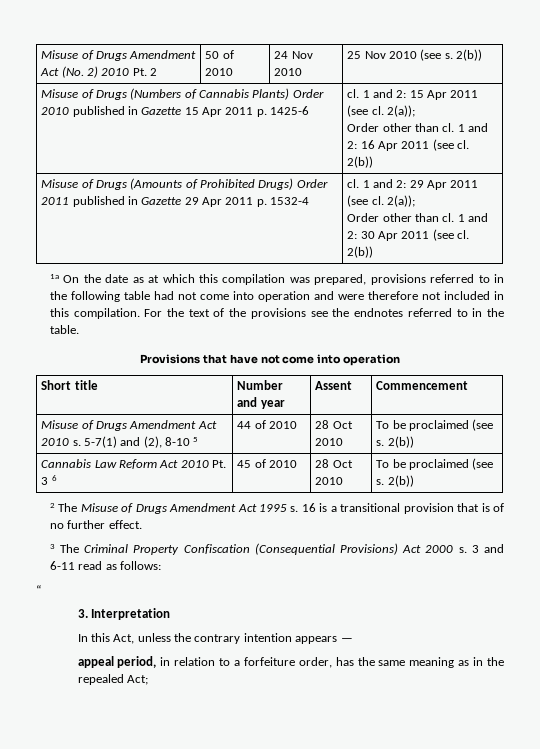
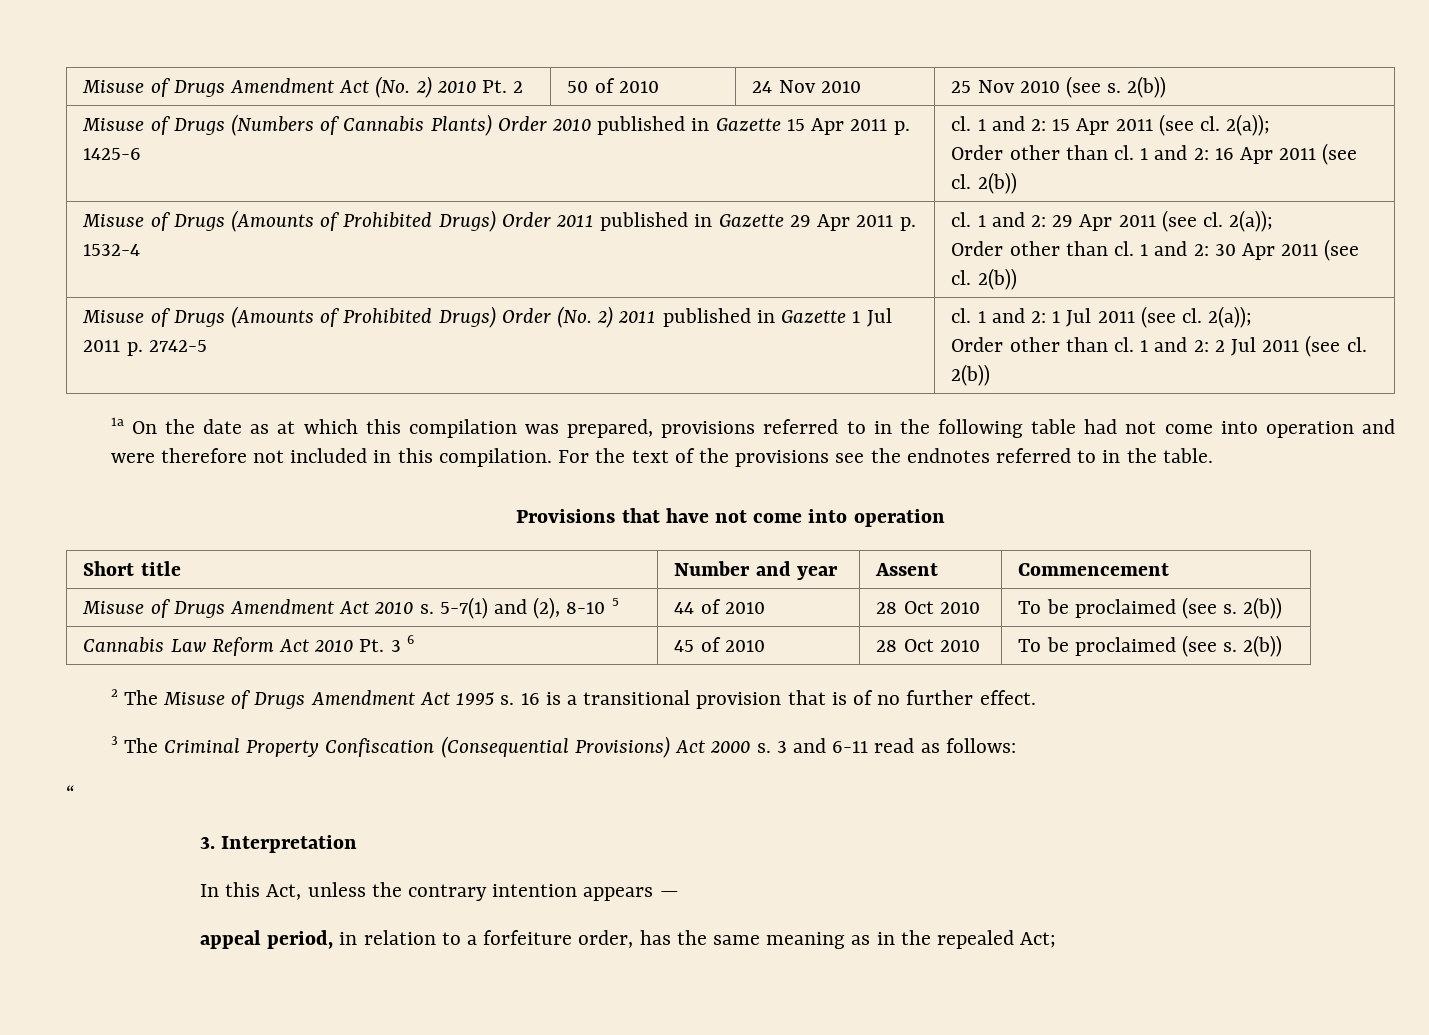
+ Misuse of Drugs (Amounts of Prohibited Drugs) Order (No. 2) 2011 published in Gazette 1 Jul 2011 p. 2742-5 | cl. 1 and 2: 1 Jul 2011 (see cl. 2(a));
+ Order other than cl. 1 and 2: 2 Jul 2011 (see cl. 2(b))

